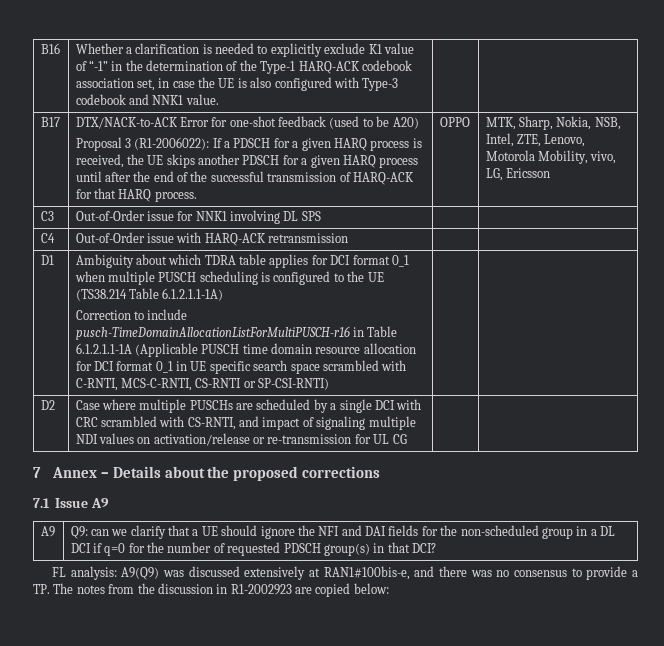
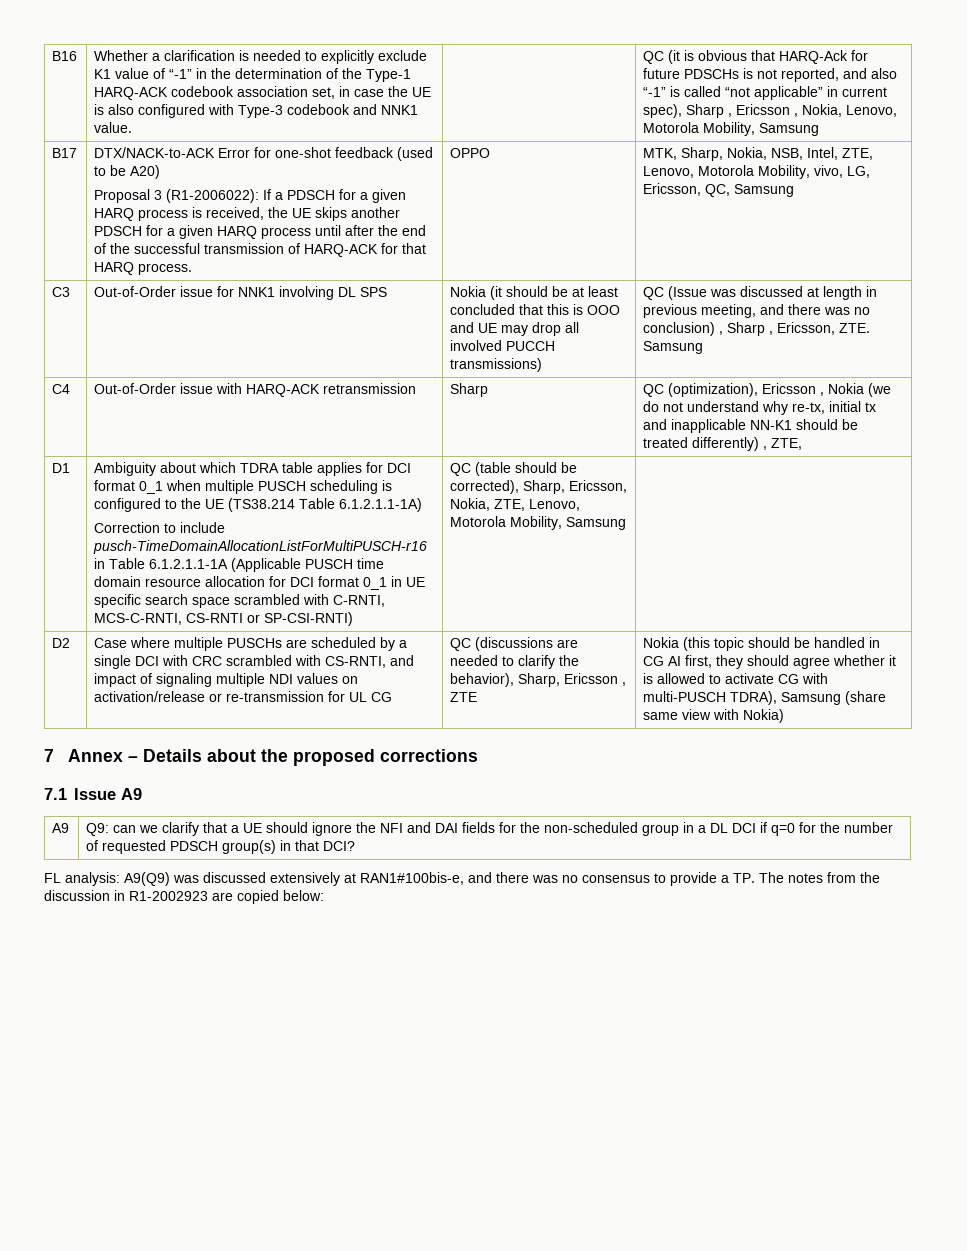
+ QC (it is obvious that HARQ-Ack for future PDSCHs is not reported, and also “-1” is called “not applicable” in current spec), Sharp , Ericsson , Nokia, Lenovo, Motorola Mobility, Samsung
- MTK, Sharp, Nokia, NSB, Intel, ZTE, Lenovo, Motorola Mobility, vivo, LG, Ericsson
+ MTK, Sharp, Nokia, NSB, Intel, ZTE, Lenovo, Motorola Mobility, vivo, LG, Ericsson, QC, Samsung
+ Nokia (it should be at least concluded that this is OOO and UE may drop all involved PUCCH transmissions) | QC (Issue was discussed at length in previous meeting, and there was no conclusion) , Sharp , Ericsson, ZTE. Samsung
- C4 | Out-of-Order issue with HARQ-ACK retransmission | |
+ C4 | Out-of-Order issue with HARQ-ACK retransmission | Sharp | QC (optimization), Ericsson , Nokia (we do not understand why re-tx, initial tx and inapplicable NN-K1 should be treated differently) , ZTE,
+ QC (table should be corrected), Sharp, Ericsson, Nokia, ZTE, Lenovo, Motorola Mobility, Samsung
+ QC (discussions are needed to clarify the behavior), Sharp, Ericsson , ZTE | Nokia (this topic should be handled in CG AI first, they should agree whether it is allowed to activate CG with multi-PUSCH TDRA), Samsung (share same view with Nokia)

